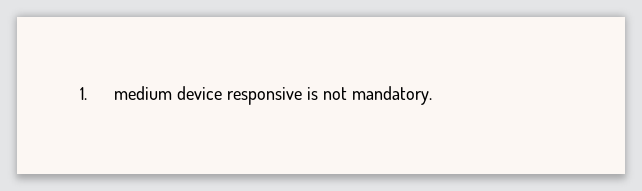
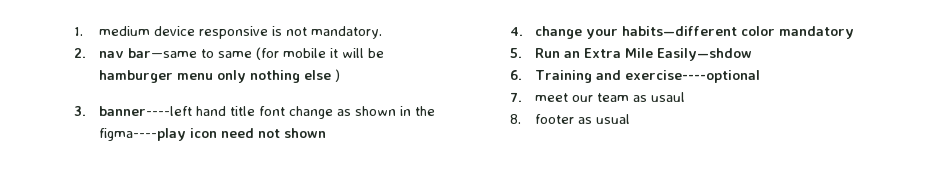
+ 2. nav bar—same to same (for mobile it will be hamburger menu only nothing else )
+ 3. banner----left hand title font change as shown in the figma----play icon need not shown
+ 4. change your habits—different color mandatory
+ 5. Run an Extra Mile Easily—shdow
+ 6. Training and exercise----optional
+ 7. meet our team as usaul
+ 8. footer as usual

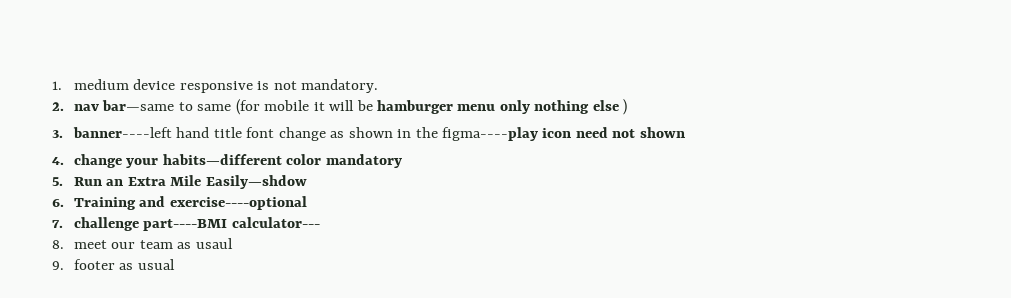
- 7. meet our team as usaul
+ 7. challenge part----BMI calculator---
+ 8. meet our team as usaul
- 8. footer as usual
+ 9. footer as usual

